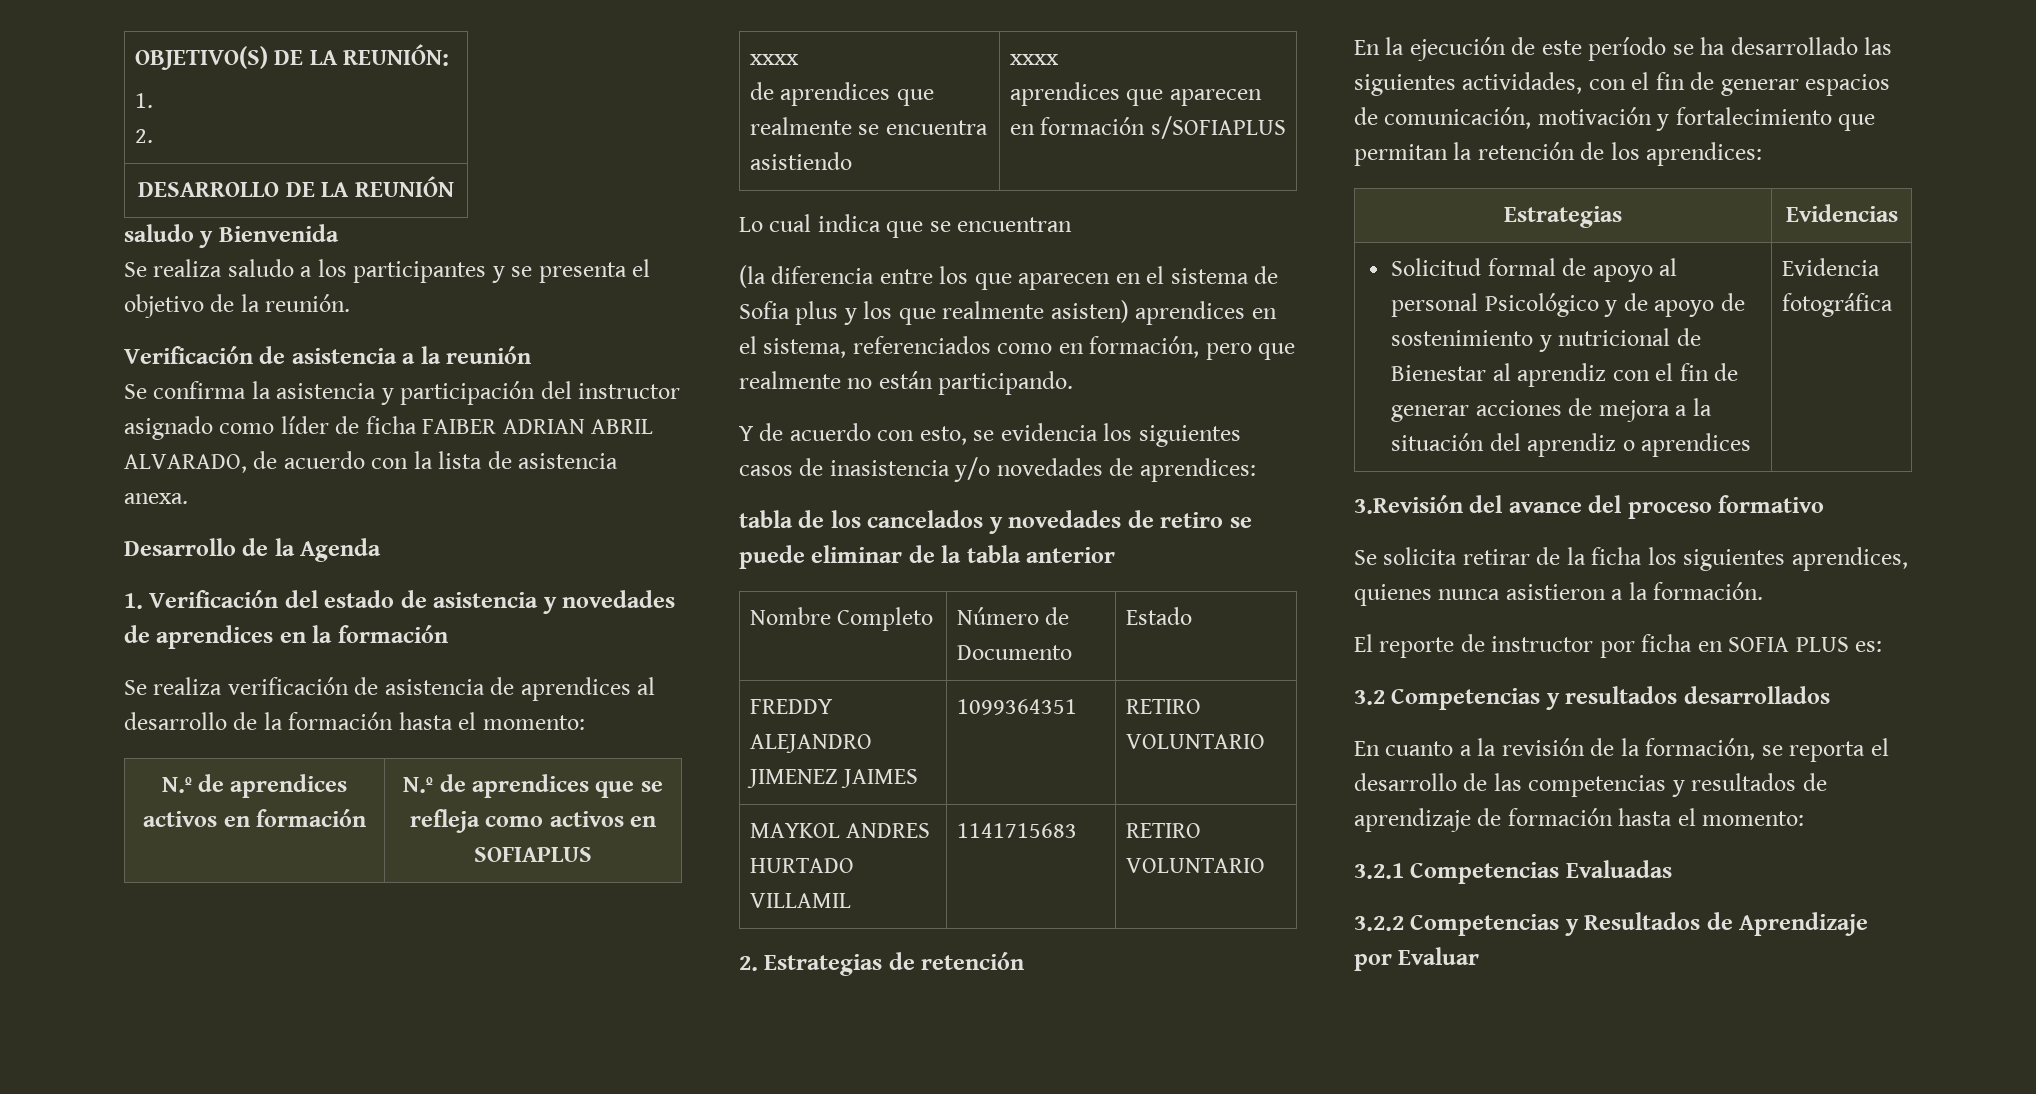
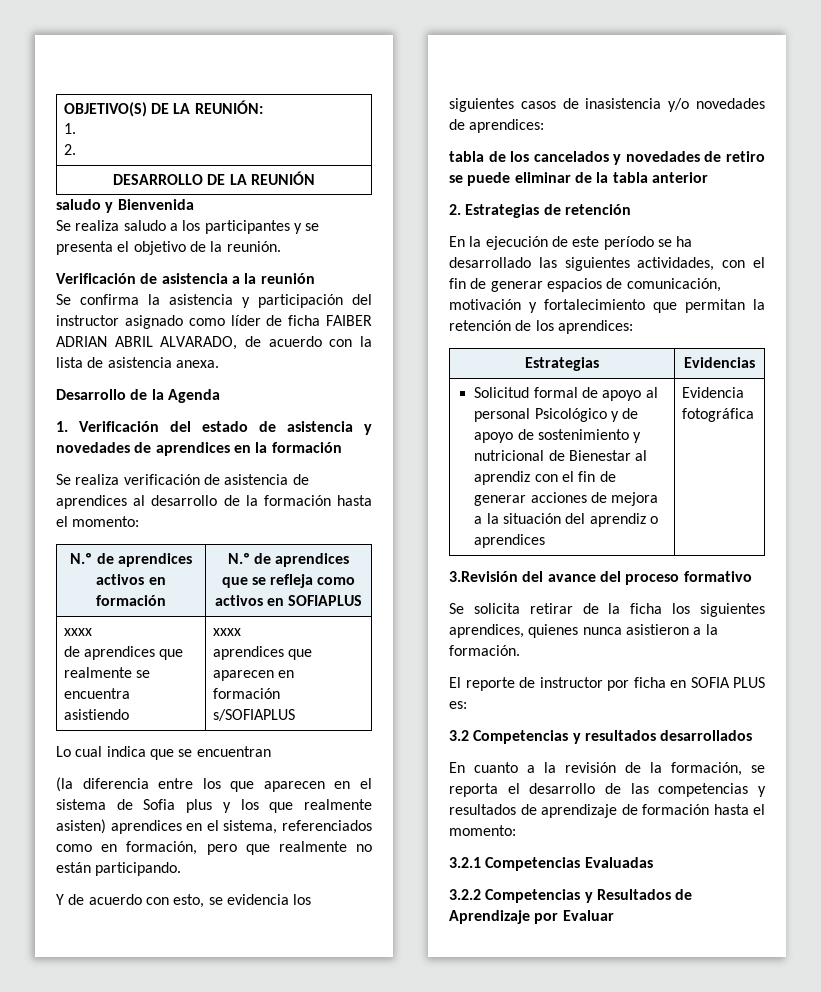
- Nombre Completo | Número de Documento | Estado
- FREDDY ALEJANDRO JIMENEZ JAIMES | 1099364351 | RETIRO VOLUNTARIO
- MAYKOL ANDRES HURTADO VILLAMIL | 1141715683 | RETIRO VOLUNTARIO

